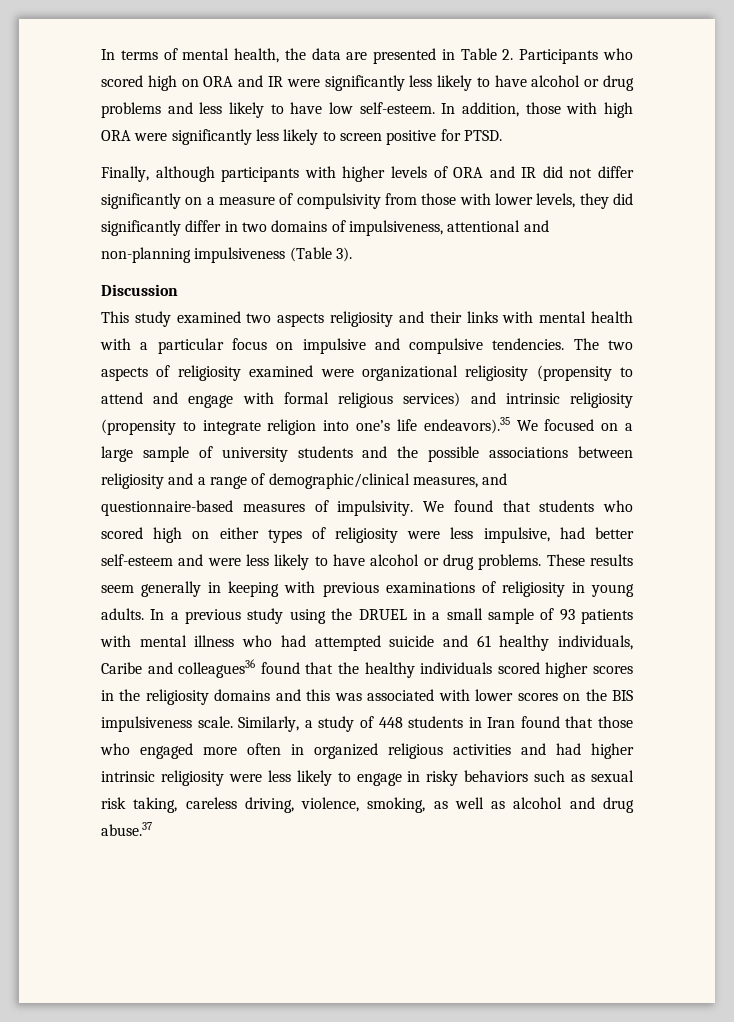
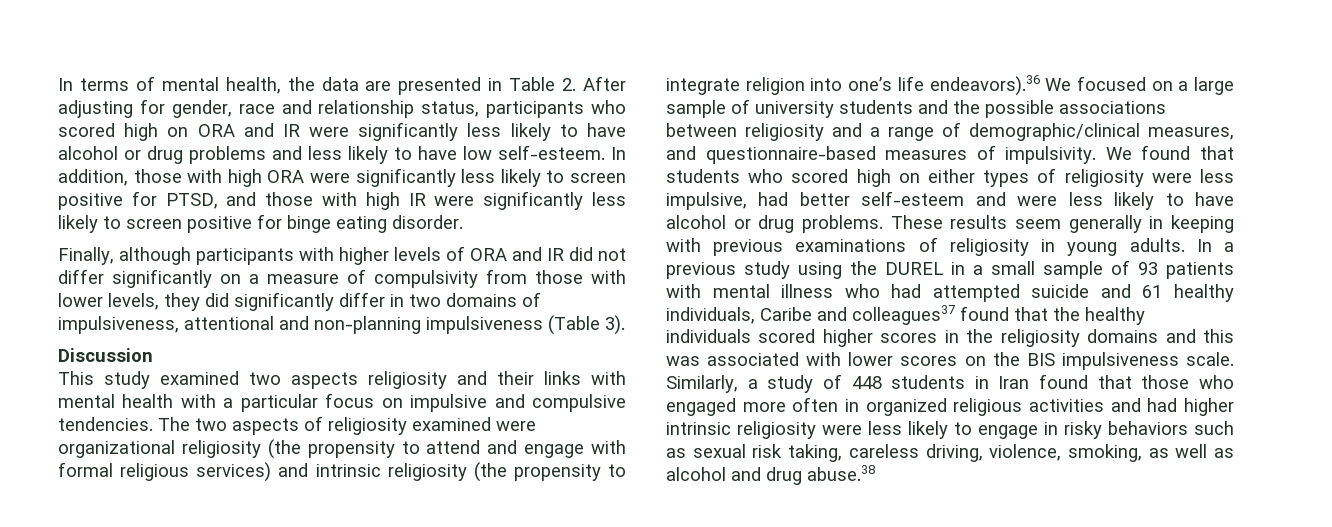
- In terms of mental health, the data are presented in Table 2. Participants who scored high on ORA and IR were significantly less likely to have alcohol or drug problems and less likely to have low self-esteem.
+ In terms of mental health, the data are presented in Table 2. After adjusting for gender, race and relationship status, participants who scored high on ORA and IR were significantly less likely to have alcohol or drug problems and less likely to have low self-esteem.
- In addition, those with high ORA were significantly less likely to screen positive for PTSD.
+ In addition, those with high ORA were significantly less likely to screen positive for PTSD, and those with high IR were significantly less likely to screen positive for binge eating disorder.
- The two aspects of religiosity examined were organizational religiosity (propensity to attend and engage with formal religious services) and intrinsic religiosity (propensity to integrate religion into one’s life endeavors).35 We focused on a large sample of university students and the possible associations between religiosity and a range of demographic/clinical measures, and questionnaire-based measures of impulsivity.
+ The two aspects of religiosity examined were organizational religiosity (the propensity to attend and engage with formal religious services) and intrinsic religiosity (the propensity to integrate religion into one’s life endeavors).36 We focused on a large sample of university students and the possible associations between religiosity and a range of demographic/clinical measures, and questionnaire-based measures of impulsivity.
- In a previous study using the DRUEL in a small sample of 93 patients with mental illness who had attempted suicide and 61 healthy individuals, Caribe and colleagues36 found that the healthy individuals scored higher scores in the religiosity domains and this was associated with lower scores on the BIS impulsiveness scale.
+ In a previous study using the DUREL in a small sample of 93 patients with mental illness who had attempted suicide and 61 healthy individuals, Caribe and colleagues37 found that the healthy individuals scored higher scores in the religiosity domains and this was associated with lower scores on the BIS impulsiveness scale.
- Similarly, a study of 448 students in Iran found that those who engaged more often in organized religious activities and had higher intrinsic religiosity were less likely to engage in risky behaviors such as sexual risk taking, careless driving, violence, smoking, as well as alcohol and drug abuse.37
+ Similarly, a study of 448 students in Iran found that those who engaged more often in organized religious activities and had higher intrinsic religiosity were less likely to engage in risky behaviors such as sexual risk taking, careless driving, violence, smoking, as well as alcohol and drug abuse.38

